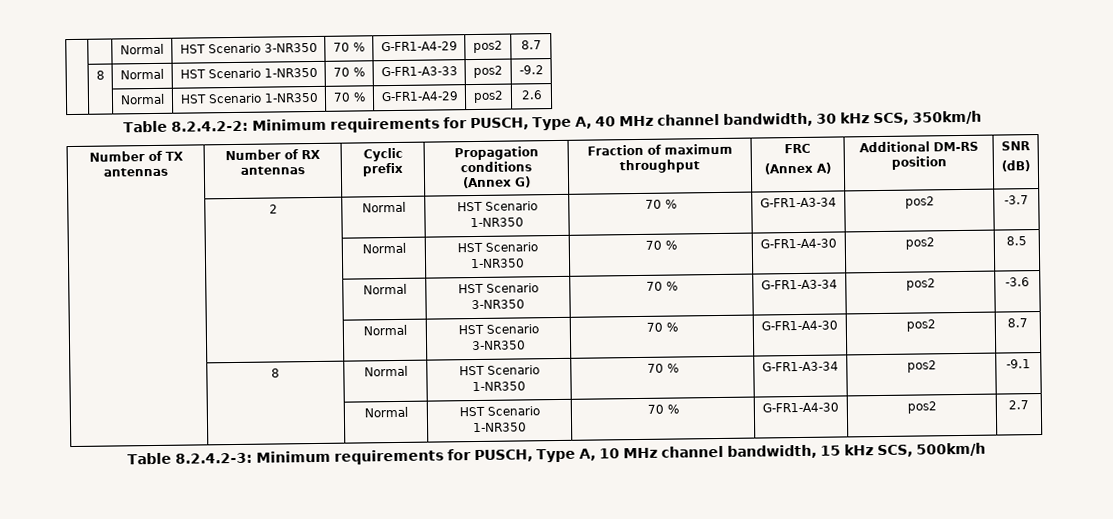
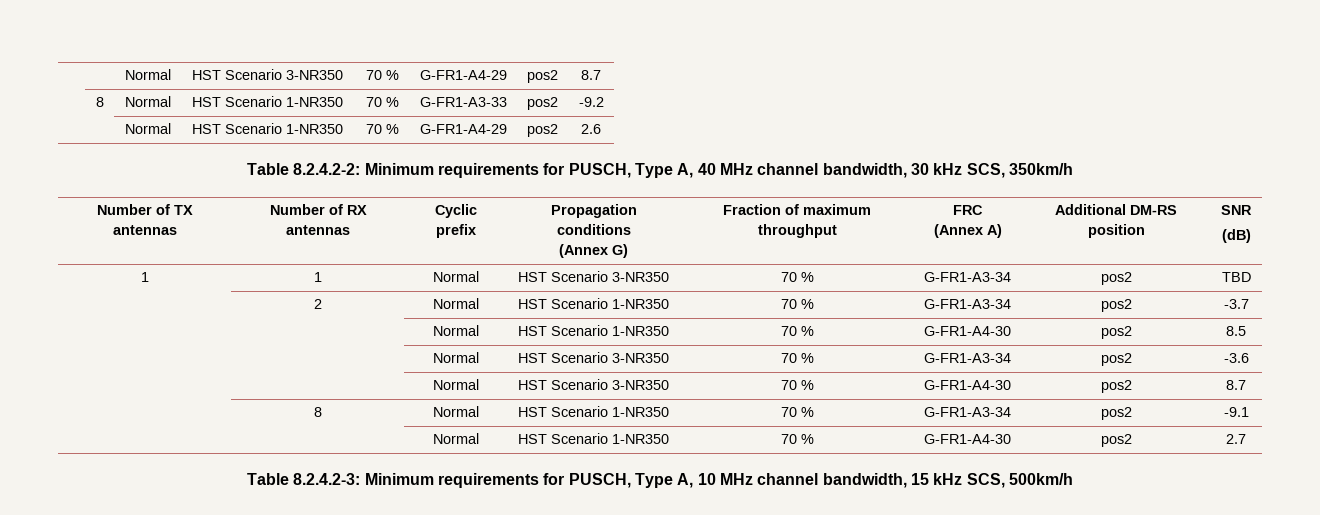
+ 1 | 1 | Normal | HST Scenario 3-NR350 | 70 % | G-FR1-A3-34 | pos2 | TBD

